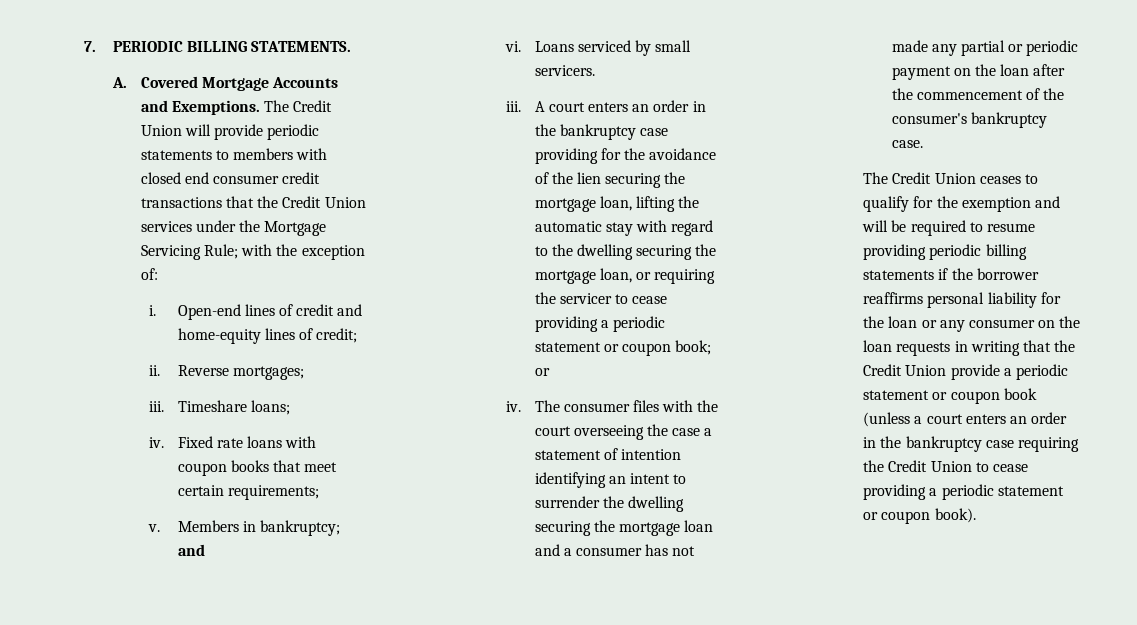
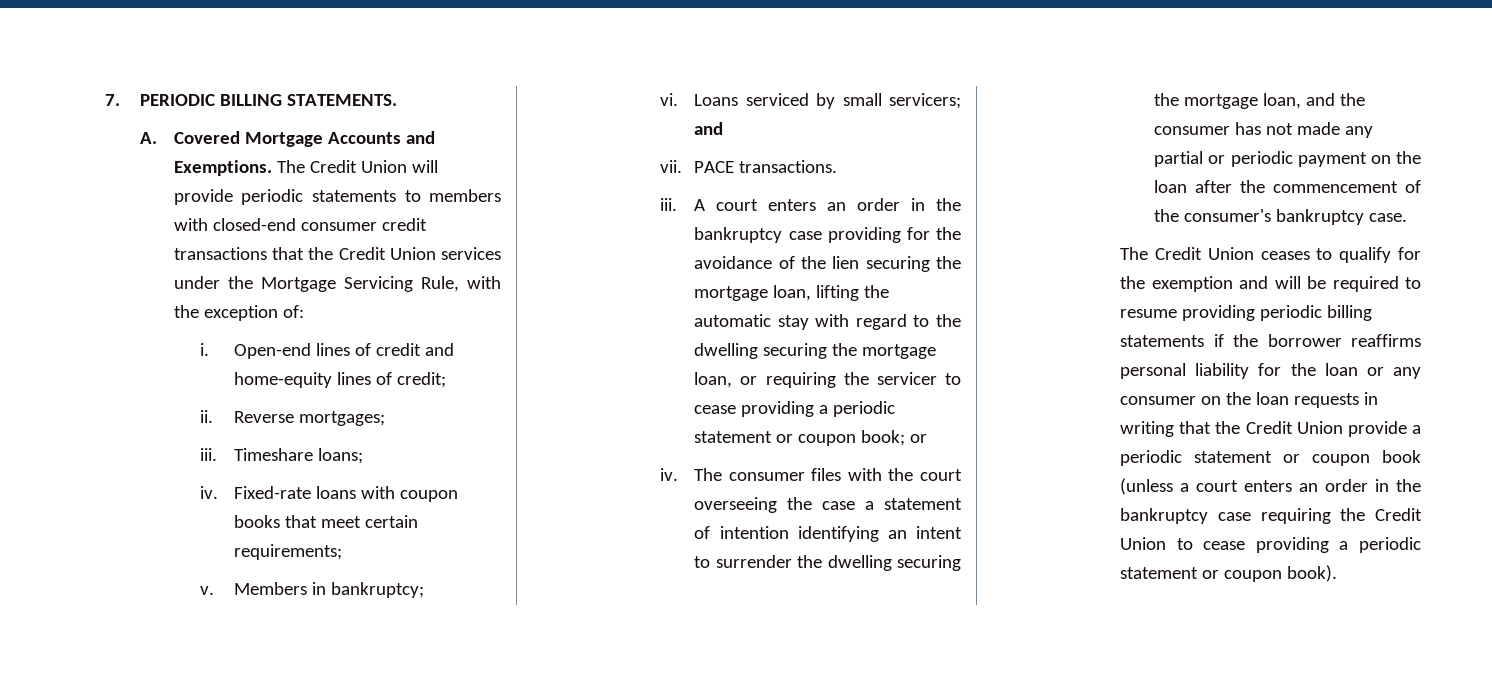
- The Credit Union will provide periodic statements to members with closed end consumer credit transactions that the Credit Union services under the Mortgage Servicing Rule; with the exception of:
+ The Credit Union will provide periodic statements to members with closed-end consumer credit transactions that the Credit Union services under the Mortgage Servicing Rule, with the exception of:
- Fixed rate loans with coupon books that meet certain requirements;
+ Fixed-rate loans with coupon books that meet certain requirements;
- Members in bankruptcy; and
+ Members in bankruptcy;
- Loans serviced by small servicers.
+ Loans serviced by small servicers; and
+ vii. PACE transactions.
- The consumer files with the court overseeing the case a statement of intention identifying an intent to surrender the dwelling securing the mortgage loan and a consumer has not made any partial or periodic payment on the loan after the commencement of the consumer's bankruptcy case.
+ The consumer files with the court overseeing the case a statement of intention identifying an intent to surrender the dwelling securing the mortgage loan, and the consumer has not made any partial or periodic payment on the loan after the commencement of the consumer's bankruptcy case.

